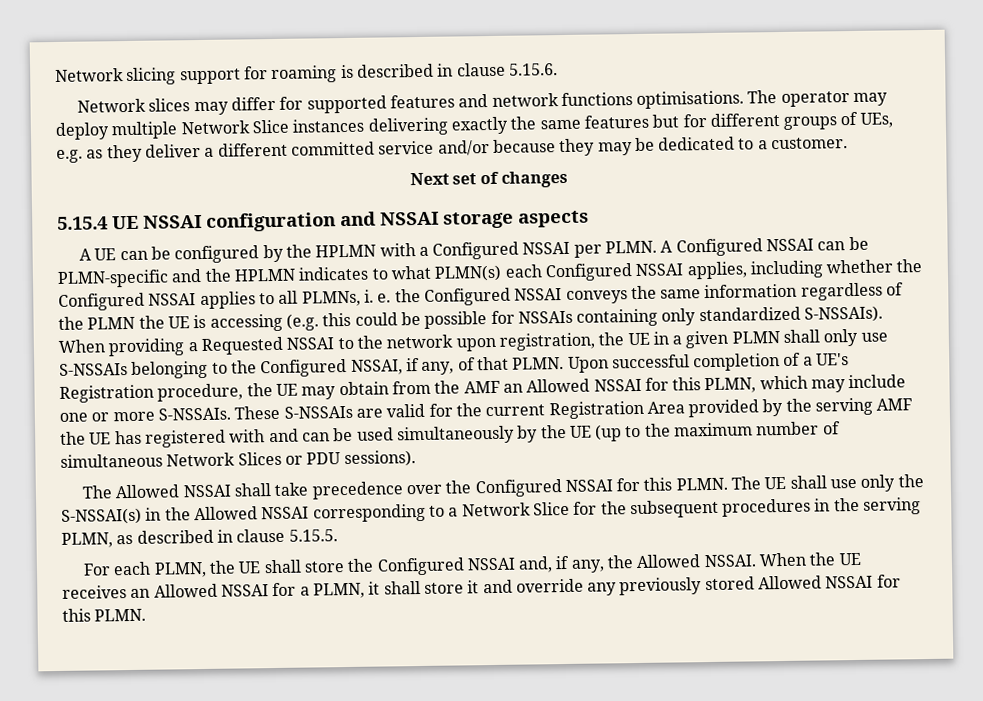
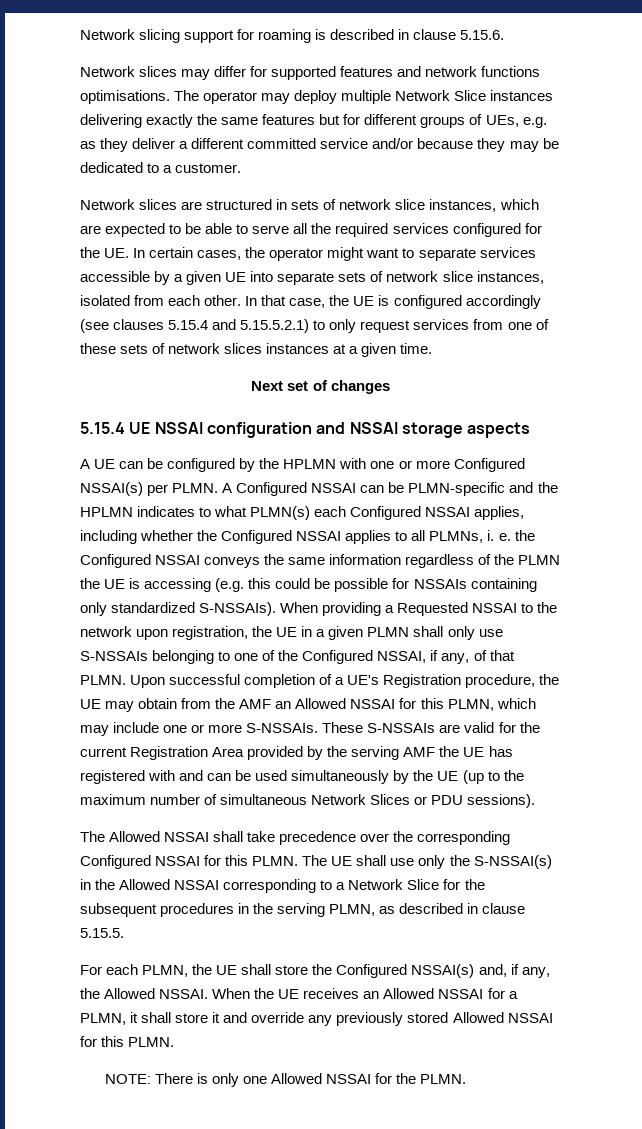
+ Network slices are structured in sets of network slice instances, which are expected to be able to serve all the required services configured for the UE. In certain cases, the operator might want to separate services accessible by a given UE into separate sets of network slice instances, isolated from each other. In that case, the UE is configured accordingly (see clauses 5.15.4 and 5.15.5.2.1) to only request services from one of these sets of network slices instances at a given time.
- A UE can be configured by the HPLMN with a Configured NSSAI per PLMN.
+ A UE can be configured by the HPLMN with one or more Configured NSSAI(s) per PLMN.
- When providing a Requested NSSAI to the network upon registration, the UE in a given PLMN shall only use S-NSSAIs belonging to the Configured NSSAI, if any, of that PLMN.
+ When providing a Requested NSSAI to the network upon registration, the UE in a given PLMN shall only use S-NSSAIs belonging to one of the Configured NSSAI, if any, of that PLMN.
- The Allowed NSSAI shall take precedence over the Configured NSSAI for this PLMN.
+ The Allowed NSSAI shall take precedence over the corresponding Configured NSSAI for this PLMN.
- For each PLMN, the UE shall store the Configured NSSAI and, if any, the Allowed NSSAI.
+ For each PLMN, the UE shall store the Configured NSSAI(s) and, if any, the Allowed NSSAI.
+ NOTE: There is only one Allowed NSSAI for the PLMN.

